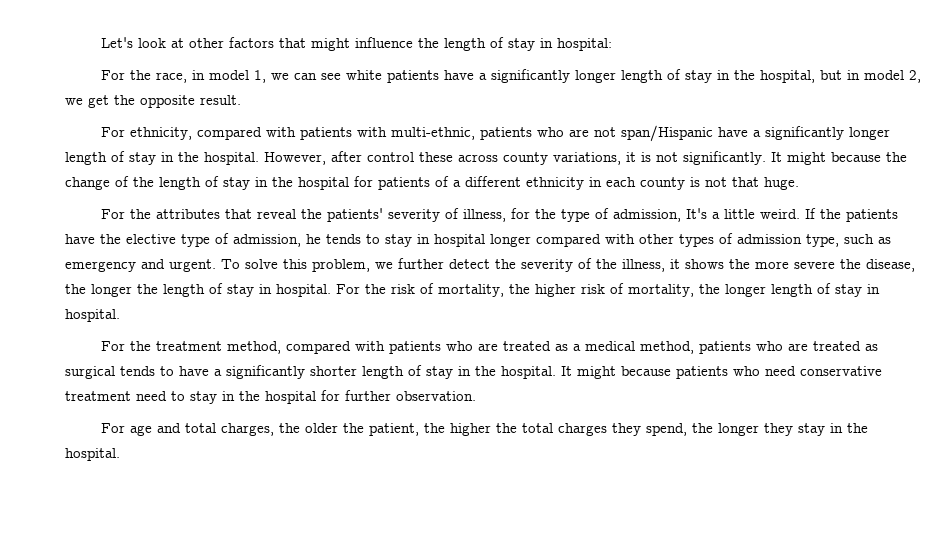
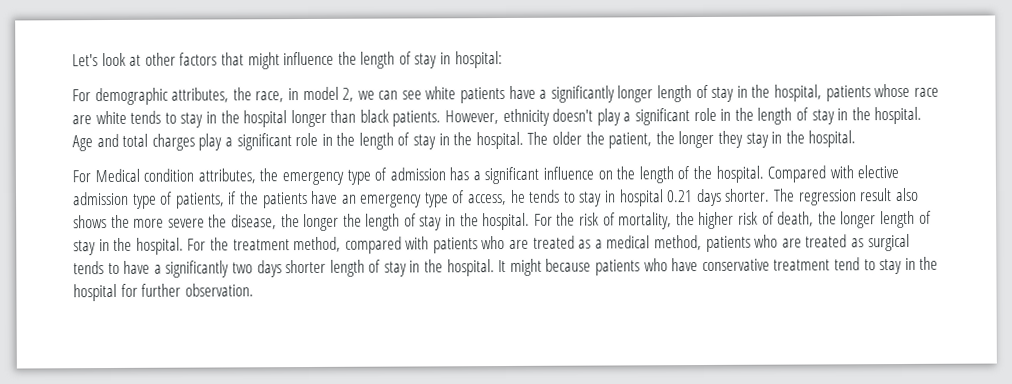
- For the race, in model 1, we can see white patients have a significantly longer length of stay in the hospital, but in model 2, we get the opposite result.
- For ethnicity, compared with patients with multi-ethnic, patients who are not span/Hispanic have a significantly longer length of stay in the hospital. However, after control these across county variations, it is not significantly. It might because the change of the length of stay in the hospital for patients of a different ethnicity in each county is not that huge.
- For the attributes that reveal the patients' severity of illness, for the type of admission, It's a little weird. If the patients have the elective type of admission, he tends to stay in hospital longer compared with other types of admission type, such as emergency and urgent. To solve this problem, we further detect the severity of the illness, it shows the more severe the disease, the longer the length of stay in hospital.
+ For demographic attributes, the race, in model 2, we can see white patients have a significantly longer length of stay in the hospital, patients whose race are white tends to stay in the hospital longer than black patients. However, ethnicity doesn't play a significant role in the length of stay in the hospital. Age and total charges play a significant role in the length of stay in the hospital. The older the patient, the longer they stay in the hospital.
+ For Medical condition attributes, the emergency type of admission has a significant influence on the length of the hospital. Compared with elective admission type of patients, if the patients have an emergency type of access, he tends to stay in hospital 0.21 days shorter. The regression result also shows the more severe the disease, the longer the length of stay in the hospital.
- For the risk of mortality, the higher risk of mortality, the longer length of stay in hospital.
- For the treatment method, compared with patients who are treated as a medical method, patients who are treated as surgical tends to have a significantly shorter length of stay in the hospital.
+ For the risk of mortality, the higher risk of death, the longer length of stay in the hospital. For the treatment method, compared with patients who are treated as a medical method, patients who are treated as surgical tends to have a significantly two days shorter length of stay in the hospital.
- It might because patients who need conservative treatment need to stay in the hospital for further observation.
+ It might because patients who have conservative treatment tend to stay in the hospital for further observation.
- For age and total charges, the older the patient, the higher the total charges they spend, the longer they stay in the hospital.

